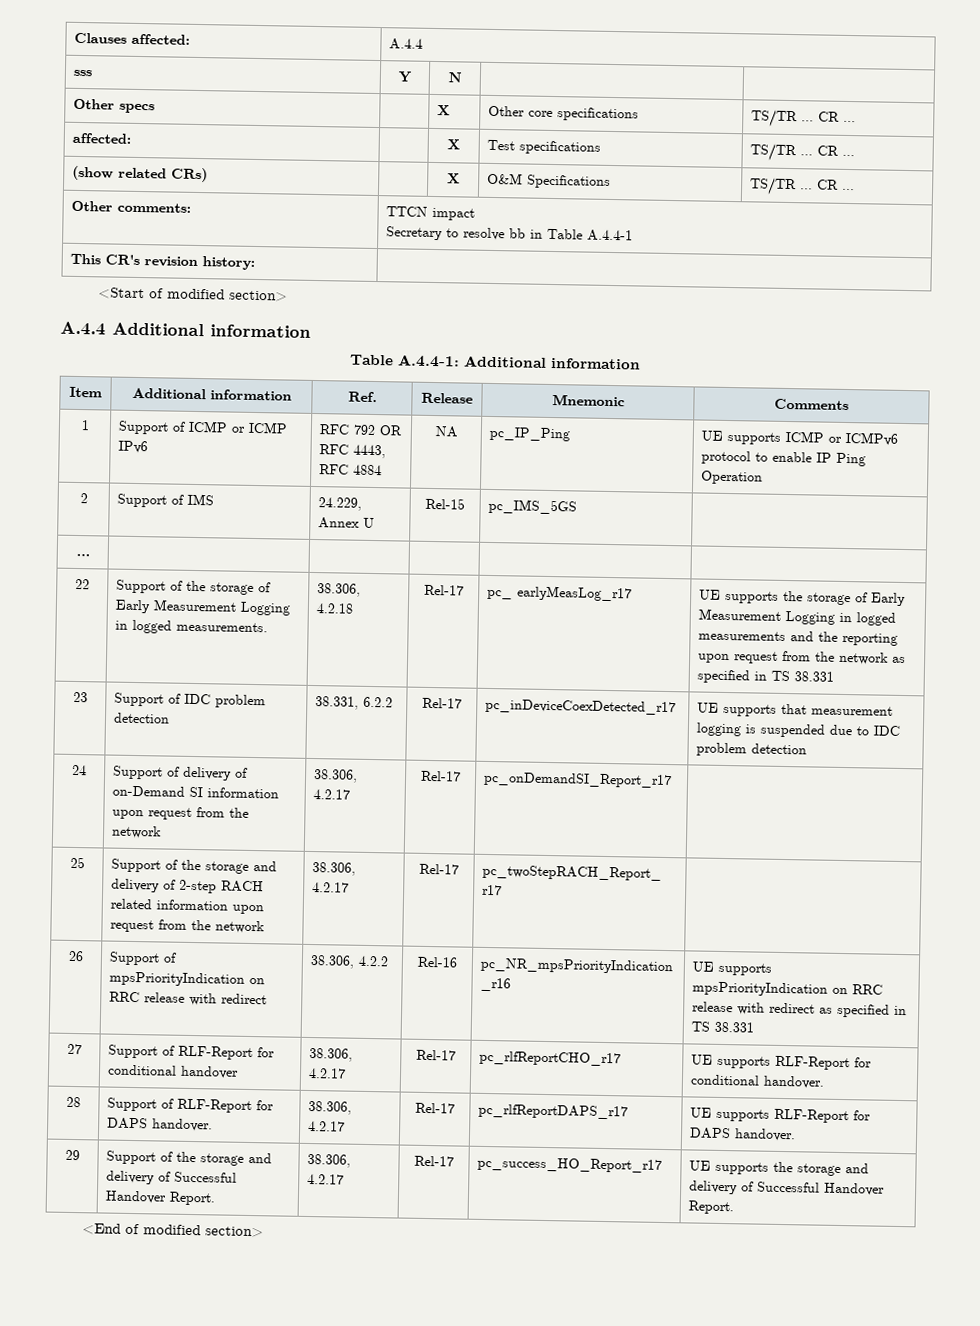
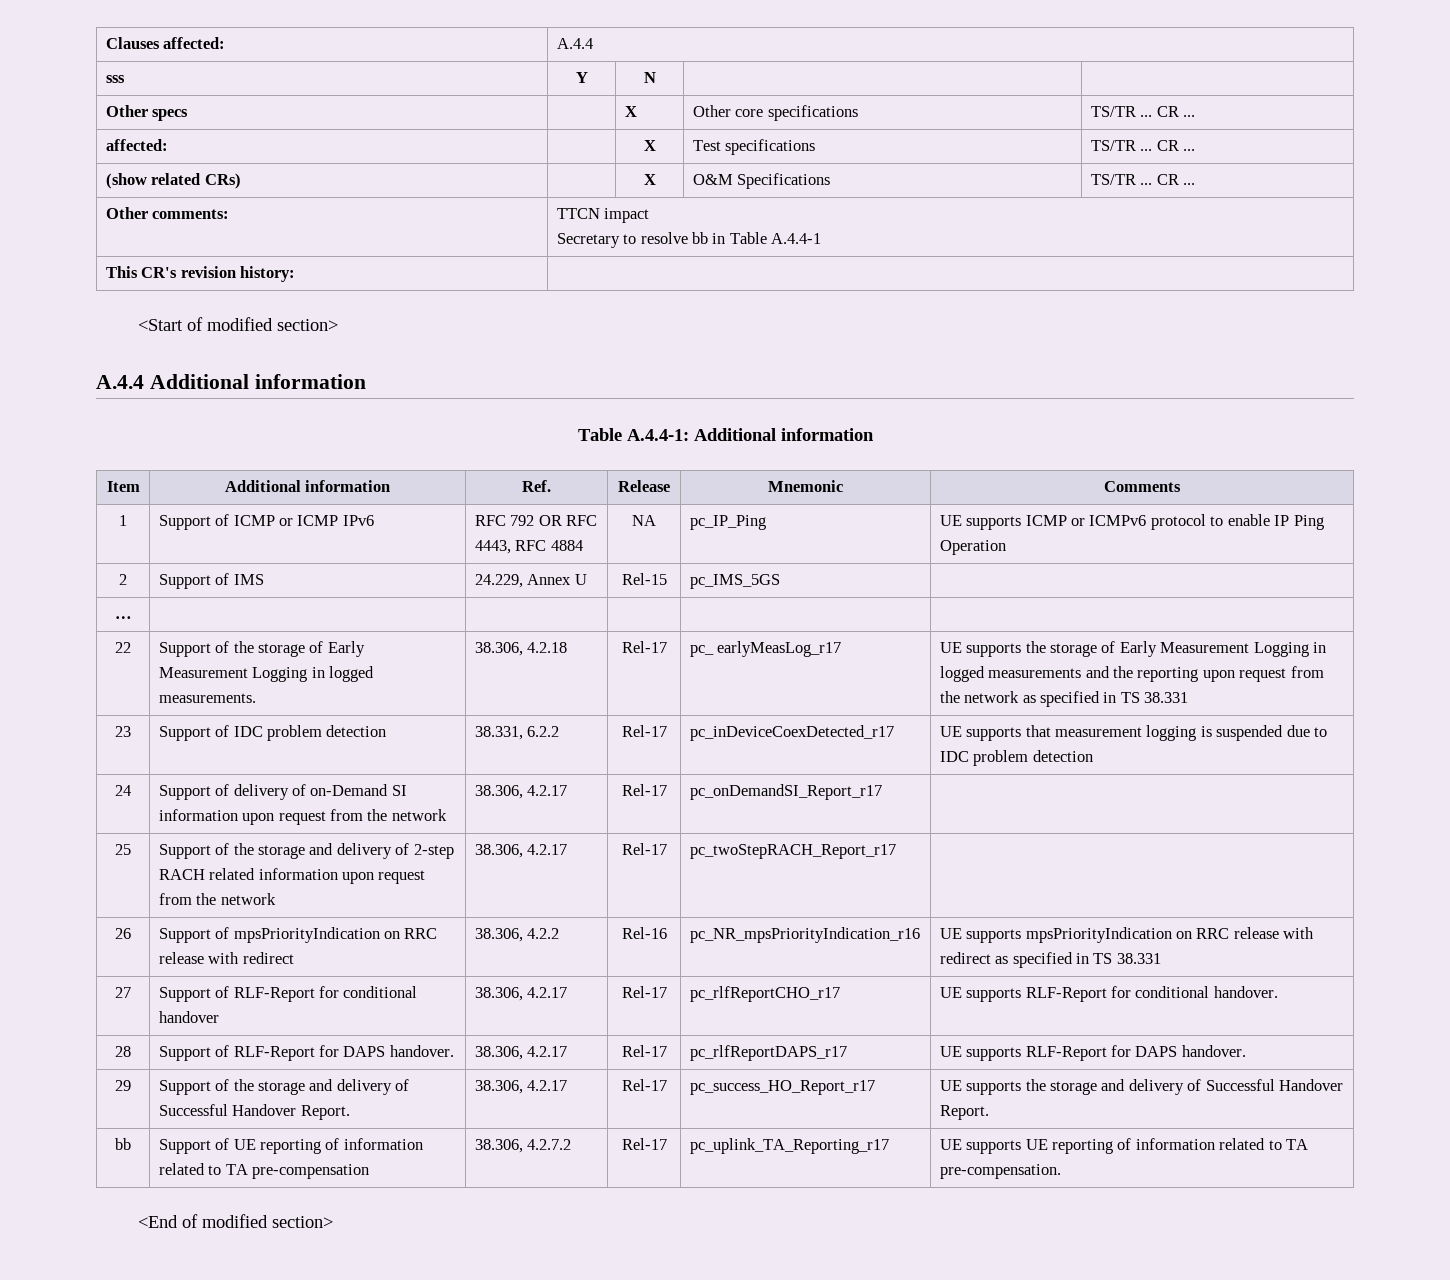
+ bb | Support of UE reporting of information related to TA pre-compensation | 38.306, 4.2.7.2 | Rel-17 | pc_uplink_TA_Reporting_r17 | UE supports UE reporting of information related to TA pre-compensation.

